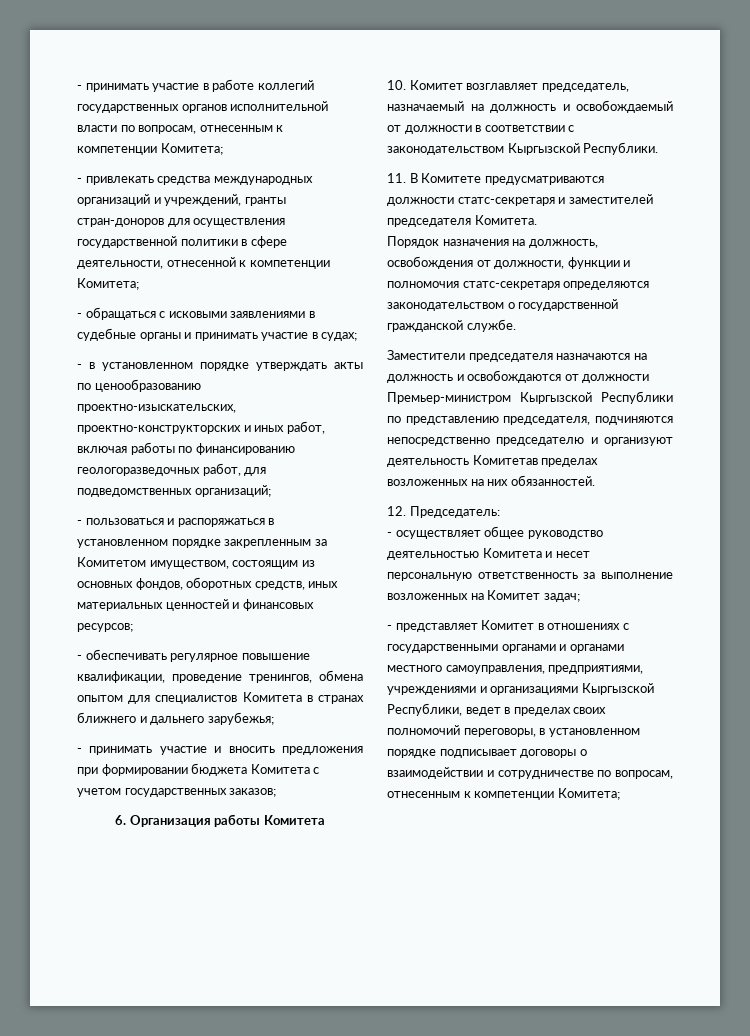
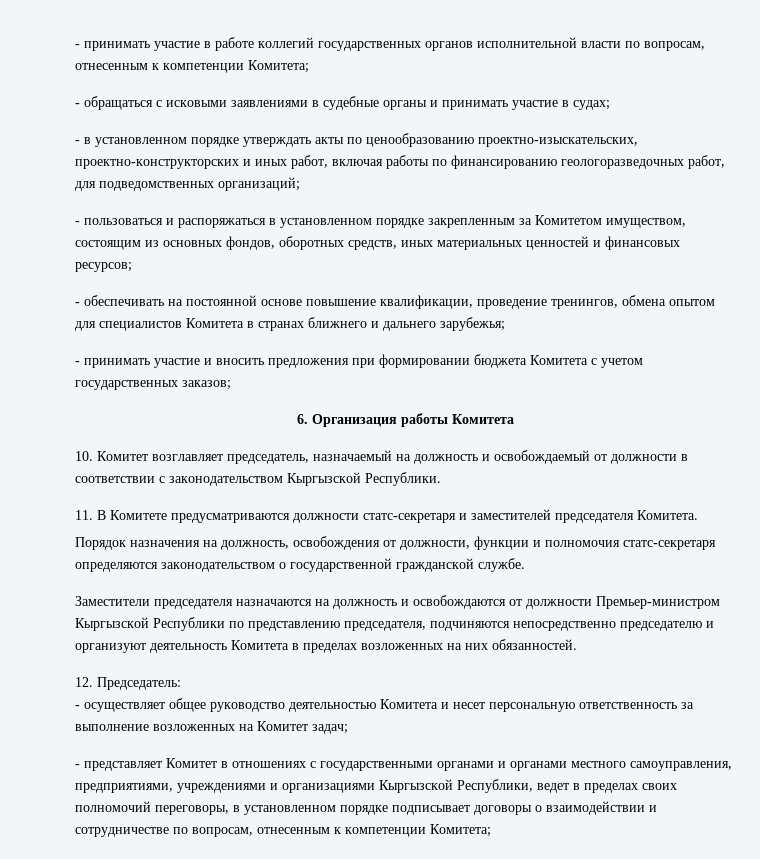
- - привлекать средства международных организаций и учреждений, гранты стран-доноров для осуществления государственной политики в сфере деятельности, отнесенной к компетенции Комитета;
- - обеспечивать регулярное повышение квалификации, проведение тренингов, обмена опытом для специалистов Комитета в странах ближнего и дальнего зарубежья;
+ - обеспечивать на постоянной основе повышение квалификации, проведение тренингов, обмена опытом для специалистов Комитета в странах ближнего и дальнего зарубежья;
- Заместители председателя назначаются на должность и освобождаются от должности Премьер-министром Кыргызской Республики по представлению председателя, подчиняются непосредственно председателю и организуют деятельность Комитетав пределах возложенных на них обязанностей.
+ Заместители председателя назначаются на должность и освобождаются от должности Премьер-министром Кыргызской Республики по представлению председателя, подчиняются непосредственно председателю и организуют деятельность Комитета в пределах возложенных на них обязанностей.

